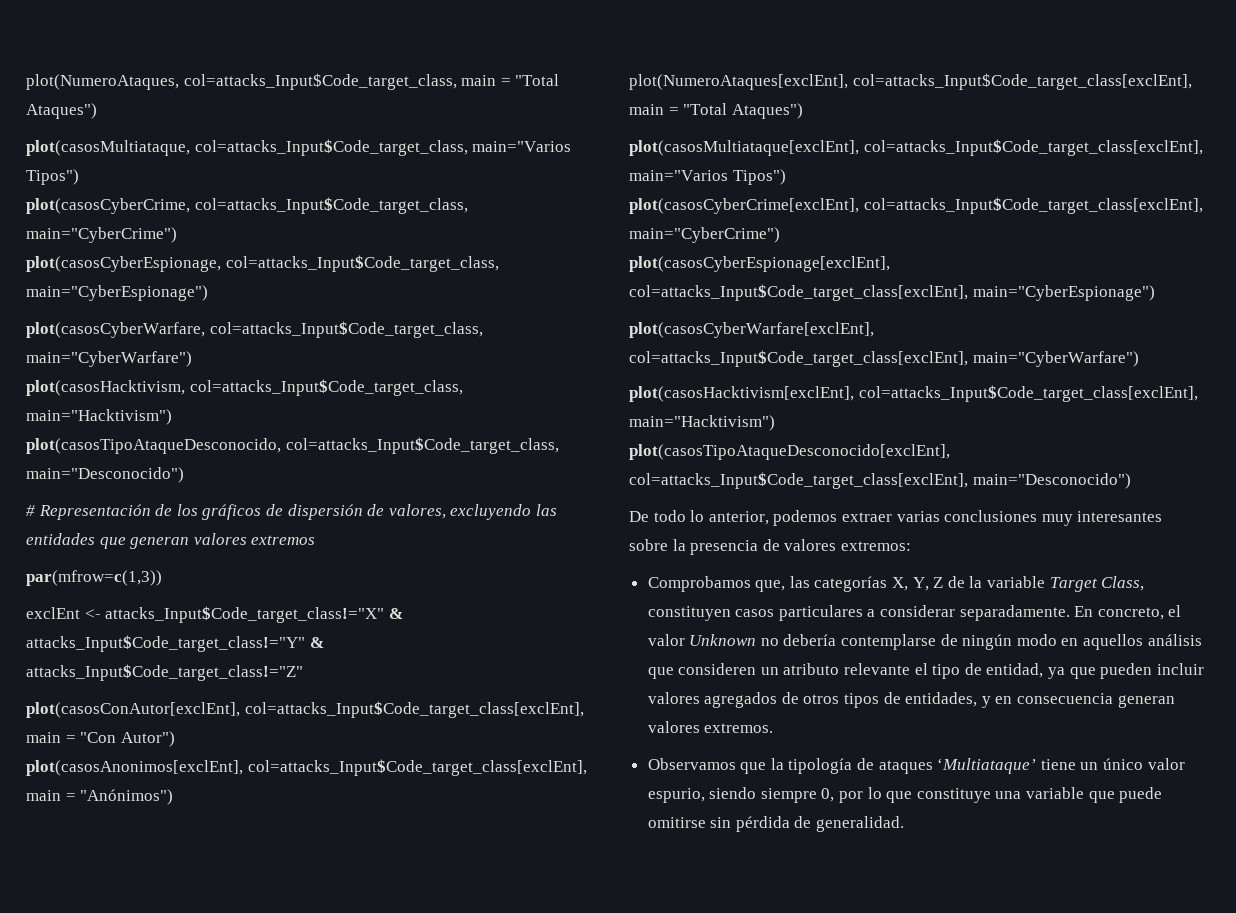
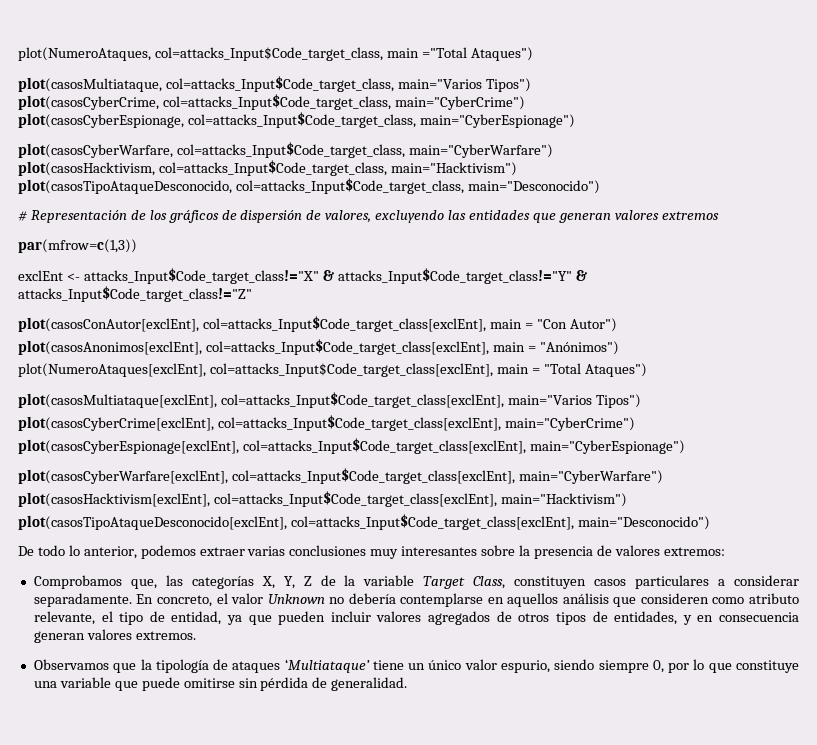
- plot(NumeroAtaques, col=attacks_Input$Code_target_class, main = "Total Ataques")
+ plot(NumeroAtaques, col=attacks_Input$Code_target_class, main ="Total Ataques")
- En concreto, el valor Unknown no debería contemplarse de ningún modo en aquellos análisis que consideren un atributo relevante el tipo de entidad, ya que pueden incluir valores agregados de otros tipos de entidades, y en consecuencia generan valores extremos.
+ En concreto, el valor Unknown no debería contemplarse en aquellos análisis que consideren como atributo relevante, el tipo de entidad, ya que pueden incluir valores agregados de otros tipos de entidades, y en consecuencia generan valores extremos.

